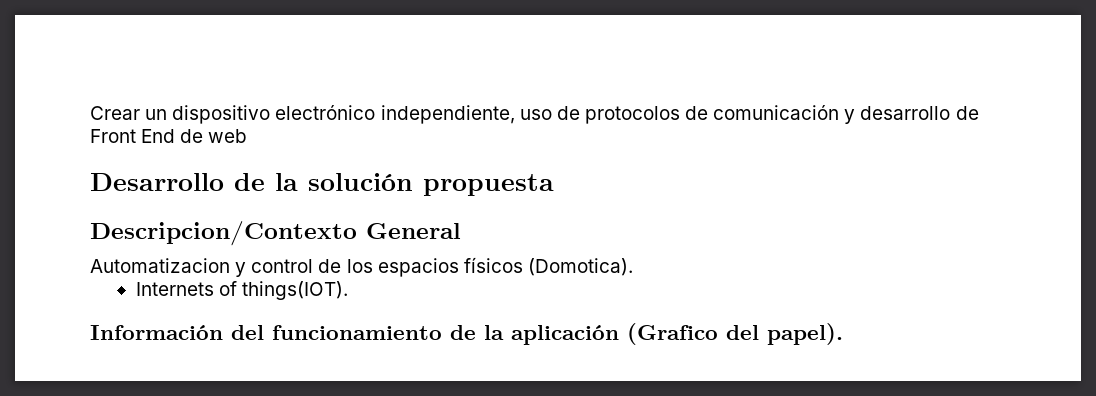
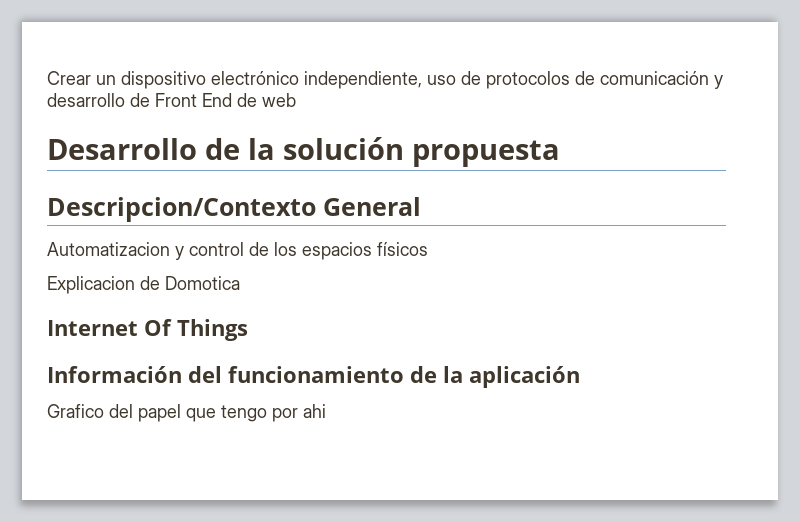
- Automatizacion y control de los espacios físicos (Domotica).
- Internets of things(IOT).
+ Automatizacion y control de los espacios físicos
+ Explicacion de Domotica
+ Internet Of Things
- Información del funcionamiento de la aplicación (Grafico del papel).
+ Información del funcionamiento de la aplicación
+ Grafico del papel que tengo por ahi

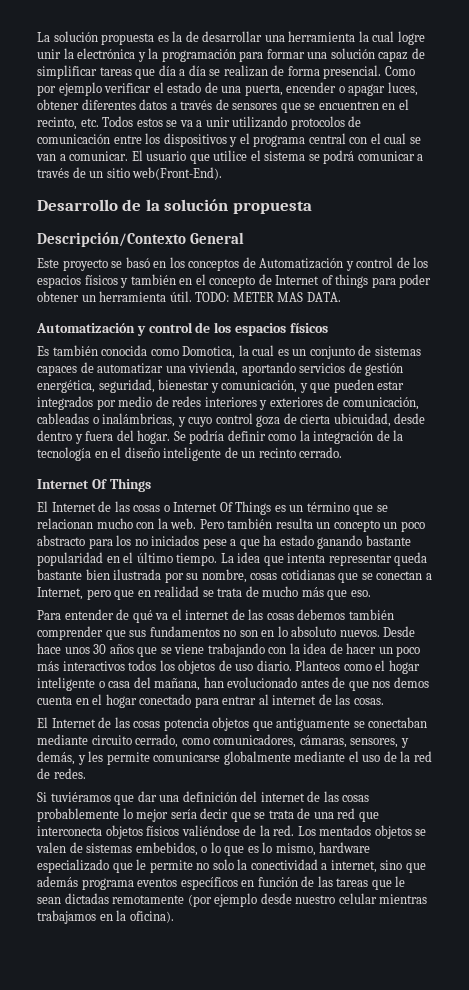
- Crear un dispositivo electrónico independiente, uso de protocolos de comunicación y desarrollo de Front End de web
+ La solución propuesta es la de desarrollar una herramienta la cual logre unir la electrónica y la programación para formar una solución capaz de simplificar tareas que día a día se realizan de forma presencial. Como por ejemplo verificar el estado de una puerta, encender o apagar luces, obtener diferentes datos a través de sensores que se encuentren en el recinto, etc. Todos estos se va a unir utilizando protocolos de comunicación entre los dispositivos y el programa central con el cual se van a comunicar. El usuario que utilice el sistema se podrá comunicar a través de un sitio web(Front-End).
- Descripcion/Contexto General
+ Descripción/Contexto General
- Automatizacion y control de los espacios físicos
+ Este proyecto se basó en los conceptos de Automatización y control de los espacios físicos y también en el concepto de Internet of things para poder obtener un herramienta útil. TODO: METER MAS DATA.
+ Automatización y control de los espacios físicos
- Explicacion de Domotica
+ Es también conocida como Domotica, la cual es un conjunto de sistemas capaces de automatizar una vivienda, aportando servicios de gestión energética, seguridad, bienestar y comunicación, y que pueden estar integrados por medio de redes interiores y exteriores de comunicación, cableadas o inalámbricas, y cuyo control goza de cierta ubicuidad, desde dentro y fuera del hogar. Se podría definir como la integración de la tecnología en el diseño inteligente de un recinto cerrado.
  Internet Of Things
- Información del funcionamiento de la aplicación
- Grafico del papel que tengo por ahi
+ El Internet de las cosas o Internet Of Things es un término que se relacionan mucho con la web. Pero también resulta un concepto un poco abstracto para los no iniciados pese a que ha estado ganando bastante popularidad en el último tiempo. La idea que intenta representar queda bastante bien ilustrada por su nombre, cosas cotidianas que se conectan a Internet, pero que en realidad se trata de mucho más que eso.
+ Para entender de qué va el internet de las cosas debemos también comprender que sus fundamentos no son en lo absoluto nuevos. Desde hace unos 30 años que se viene trabajando con la idea de hacer un poco más interactivos todos los objetos de uso diario. Planteos como el hogar inteligente o casa del mañana, han evolucionado antes de que nos demos cuenta en el hogar conectado para entrar al internet de las cosas.
+ El Internet de las cosas potencia objetos que antiguamente se conectaban mediante circuito cerrado, como comunicadores, cámaras, sensores, y demás, y les permite comunicarse globalmente mediante el uso de la red de redes.
+ Si tuviéramos que dar una definición del internet de las cosas probablemente lo mejor sería decir que se trata de una red que interconecta objetos físicos valiéndose de la red. Los mentados objetos se valen de sistemas embebidos, o lo que es lo mismo, hardware especializado que le permite no solo la conectividad a internet, sino que además programa eventos específicos en función de las tareas que le sean dictadas remotamente (por ejemplo desde nuestro celular mientras trabajamos en la oficina).

